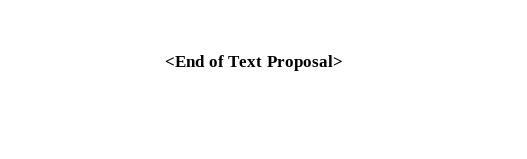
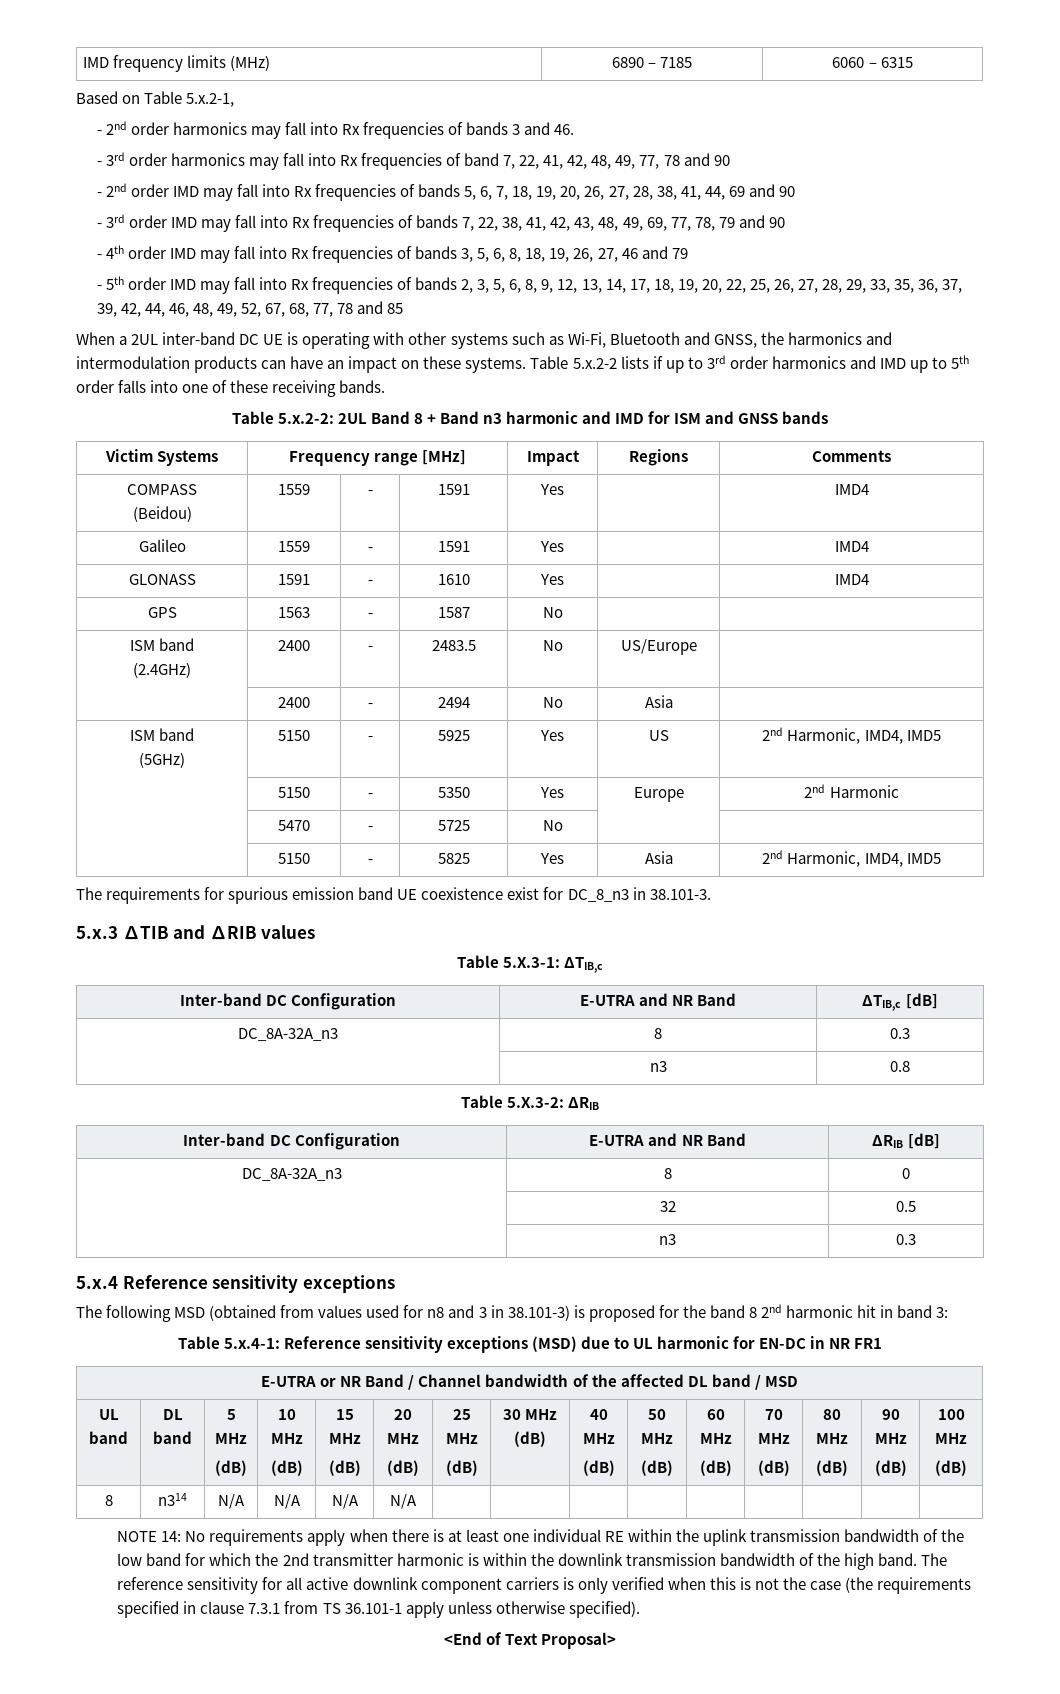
+ IMD frequency limits (MHz) | 6890 – 7185 | 6060 – 6315
+ Based on Table 5.x.2-1,
+ - 2nd order harmonics may fall into Rx frequencies of bands 3 and 46.
+ - 3rd order harmonics may fall into Rx frequencies of band 7, 22, 41, 42, 48, 49, 77, 78 and 90
+ - 2nd order IMD may fall into Rx frequencies of bands 5, 6, 7, 18, 19, 20, 26, 27, 28, 38, 41, 44, 69 and 90
+ - 3rd order IMD may fall into Rx frequencies of bands 7, 22, 38, 41, 42, 43, 48, 49, 69, 77, 78, 79 and 90
+ - 4th order IMD may fall into Rx frequencies of bands 3, 5, 6, 8, 18, 19, 26, 27, 46 and 79
+ - 5th order IMD may fall into Rx frequencies of bands 2, 3, 5, 6, 8, 9, 12, 13, 14, 17, 18, 19, 20, 22, 25, 26, 27, 28, 29, 33, 35, 36, 37, 39, 42, 44, 46, 48, 49, 52, 67, 68, 77, 78 and 85
+ When a 2UL inter-band DC UE is operating with other systems such as Wi-Fi, Bluetooth and GNSS, the harmonics and intermodulation products can have an impact on these systems. Table 5.x.2-2 lists if up to 3rd order harmonics and IMD up to 5th order falls into one of these receiving bands.
+ Table 5.x.2-2: 2UL Band 8 + Band n3 harmonic and IMD for ISM and GNSS bands
+ Victim Systems | Frequency range [MHz] | Impact | Regions | Comments
+ COMPASS
+ (Beidou) | 1559 | - | 1591 | Yes | | IMD4
+ Galileo | 1559 | - | 1591 | Yes | | IMD4
+ GLONASS | 1591 | - | 1610 | Yes | | IMD4
+ GPS | 1563 | - | 1587 | No | |
+ ISM band
+ (2.4GHz) | 2400 | - | 2483.5 | No | US/Europe |
+ | 2400 | - | 2494 | No | Asia |
+ ISM band
+ (5GHz) | 5150 | - | 5925 | Yes | US | 2nd Harmonic, IMD4, IMD5
+ | 5150 | - | 5350 | Yes | Europe | 2nd Harmonic
+ | 5470 | - | 5725 | No | |
+ | 5150 | - | 5825 | Yes | Asia | 2nd Harmonic, IMD4, IMD5
+ The requirements for spurious emission band UE coexistence exist for DC_8_n3 in 38.101-3.
+ 5.x.3 ∆TIB and ∆RIB values
+ Table 5.X.3-1: ΔTIB,c
+ Inter-band DC Configuration | E-UTRA and NR Band | ΔTIB,c [dB]
+ DC_8A-32A_n3 | 8 | 0.3
+ | n3 | 0.8
+ Table 5.X.3-2: ΔRIB
+ Inter-band DC Configuration | E-UTRA and NR Band | ΔRIB [dB]
+ DC_8A-32A_n3 | 8 | 0
+ | 32 | 0.5
+ | n3 | 0.3
+ 5.x.4 Reference sensitivity exceptions
+ The following MSD (obtained from values used for n8 and 3 in 38.101-3) is proposed for the band 8 2nd harmonic hit in band 3:
+ Table 5.x.4-1: Reference sensitivity exceptions (MSD) due to UL harmonic for EN-DC in NR FR1
+ E-UTRA or NR Band / Channel bandwidth of the affected DL band / MSD
+ UL band | DL band | 5 MHz
+ (dB) | 10 MHz
+ (dB) | 15 MHz
+ (dB) | 20 MHz
+ (dB) | 25 MHz
+ (dB) | 30 MHz (dB) | 40 MHz
+ (dB) | 50 MHz
+ (dB) | 60 MHz
+ (dB) | 70 MHz
+ (dB) | 80 MHz
+ (dB) | 90 MHz
+ (dB) | 100 MHz
+ (dB)
+ 8 | n314 | N/A | N/A | N/A | N/A | | | | | | | | |
+ NOTE 14: No requirements apply when there is at least one individual RE within the uplink transmission bandwidth of the low band for which the 2nd transmitter harmonic is within the downlink transmission bandwidth of the high band. The reference sensitivity for all active downlink component carriers is only verified when this is not the case (the requirements specified in clause 7.3.1 from TS 36.101-1 apply unless otherwise specified).

